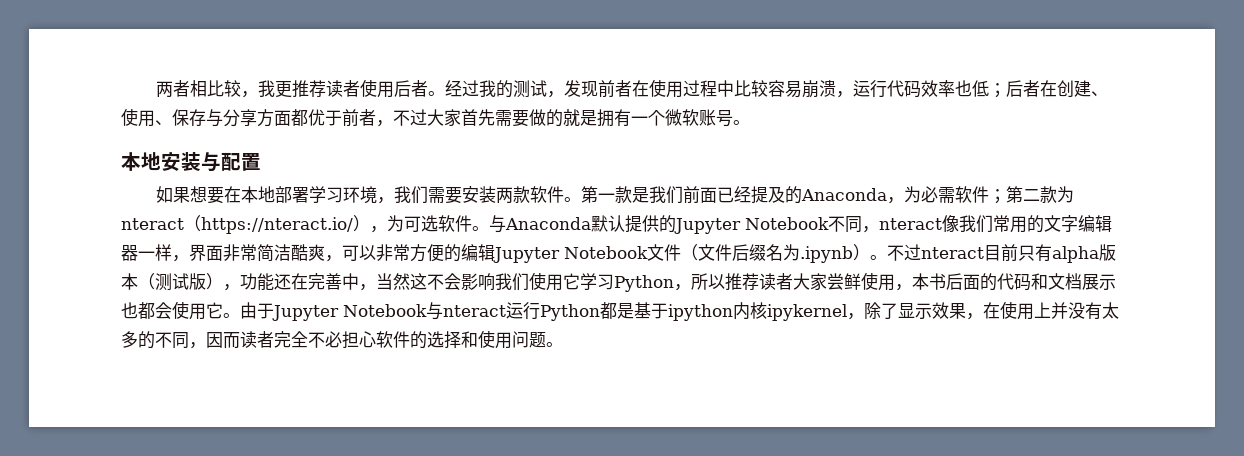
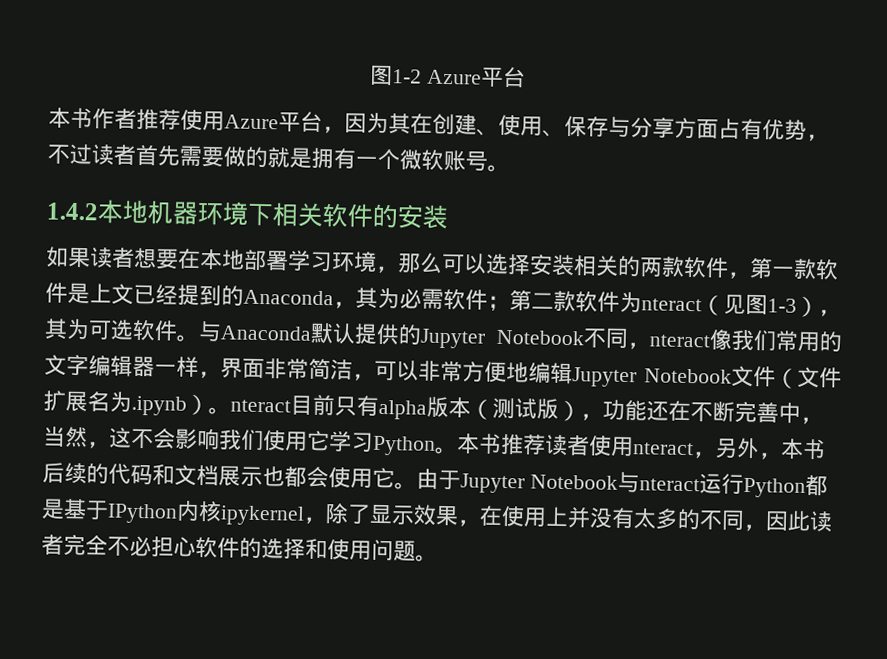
- 两者相比较，我更推荐读者使用后者。经过我的测试，发现前者在使用过程中比较容易崩溃，运行代码效率也低；后者在创建、使用、保存与分享方面都优于前者，不过大家首先需要做的就是拥有一个微软账号。
+ 图1-2 Azure平台
+ 本书作者推荐使用Azure平台，因为其在创建、使用、保存与分享方面占有优势，不过读者首先需要做的就是拥有一个微软账号。
- 本地安装与配置
+ 1.4.2本地机器环境下相关软件的安装
- 如果想要在本地部署学习环境，我们需要安装两款软件。第一款是我们前面已经提及的Anaconda，为必需软件；第二款为nteract（https://nteract.io/），为可选软件。
+ 如果读者想要在本地部署学习环境，那么可以选择安装相关的两款软件，第一款软件是上文已经提到的Anaconda，其为必需软件；第二款软件为nteract（见图1-3），其为可选软件。
- 与Anaconda默认提供的Jupyter Notebook不同，nteract像我们常用的文字编辑器一样，界面非常简洁酷爽，可以非常方便的编辑Jupyter Notebook文件（文件后缀名为.ipynb）。不过nteract目前只有alpha版本（测试版），功能还在完善中，当然这不会影响我们使用它学习Python，所以推荐读者大家尝鲜使用，本书后面的代码和文档展示也都会使用它。
+ 与Anaconda默认提供的Jupyter Notebook不同，nteract像我们常用的文字编辑器一样，界面非常简洁，可以非常方便地编辑Jupyter Notebook文件（文件扩展名为.ipynb）。nteract目前只有alpha版本（测试版），功能还在不断完善中，当然，这不会影响我们使用它学习Python。本书推荐读者使用nteract，另外，本书后续的代码和文档展示也都会使用它。
- 由于Jupyter Notebook与nteract运行Python都是基于ipython内核ipykernel，除了显示效果，在使用上并没有太多的不同，因而读者完全不必担心软件的选择和使用问题。
+ 由于Jupyter Notebook与nteract运行Python都是基于IPython内核ipykernel，除了显示效果，在使用上并没有太多的不同，因此读者完全不必担心软件的选择和使用问题。

